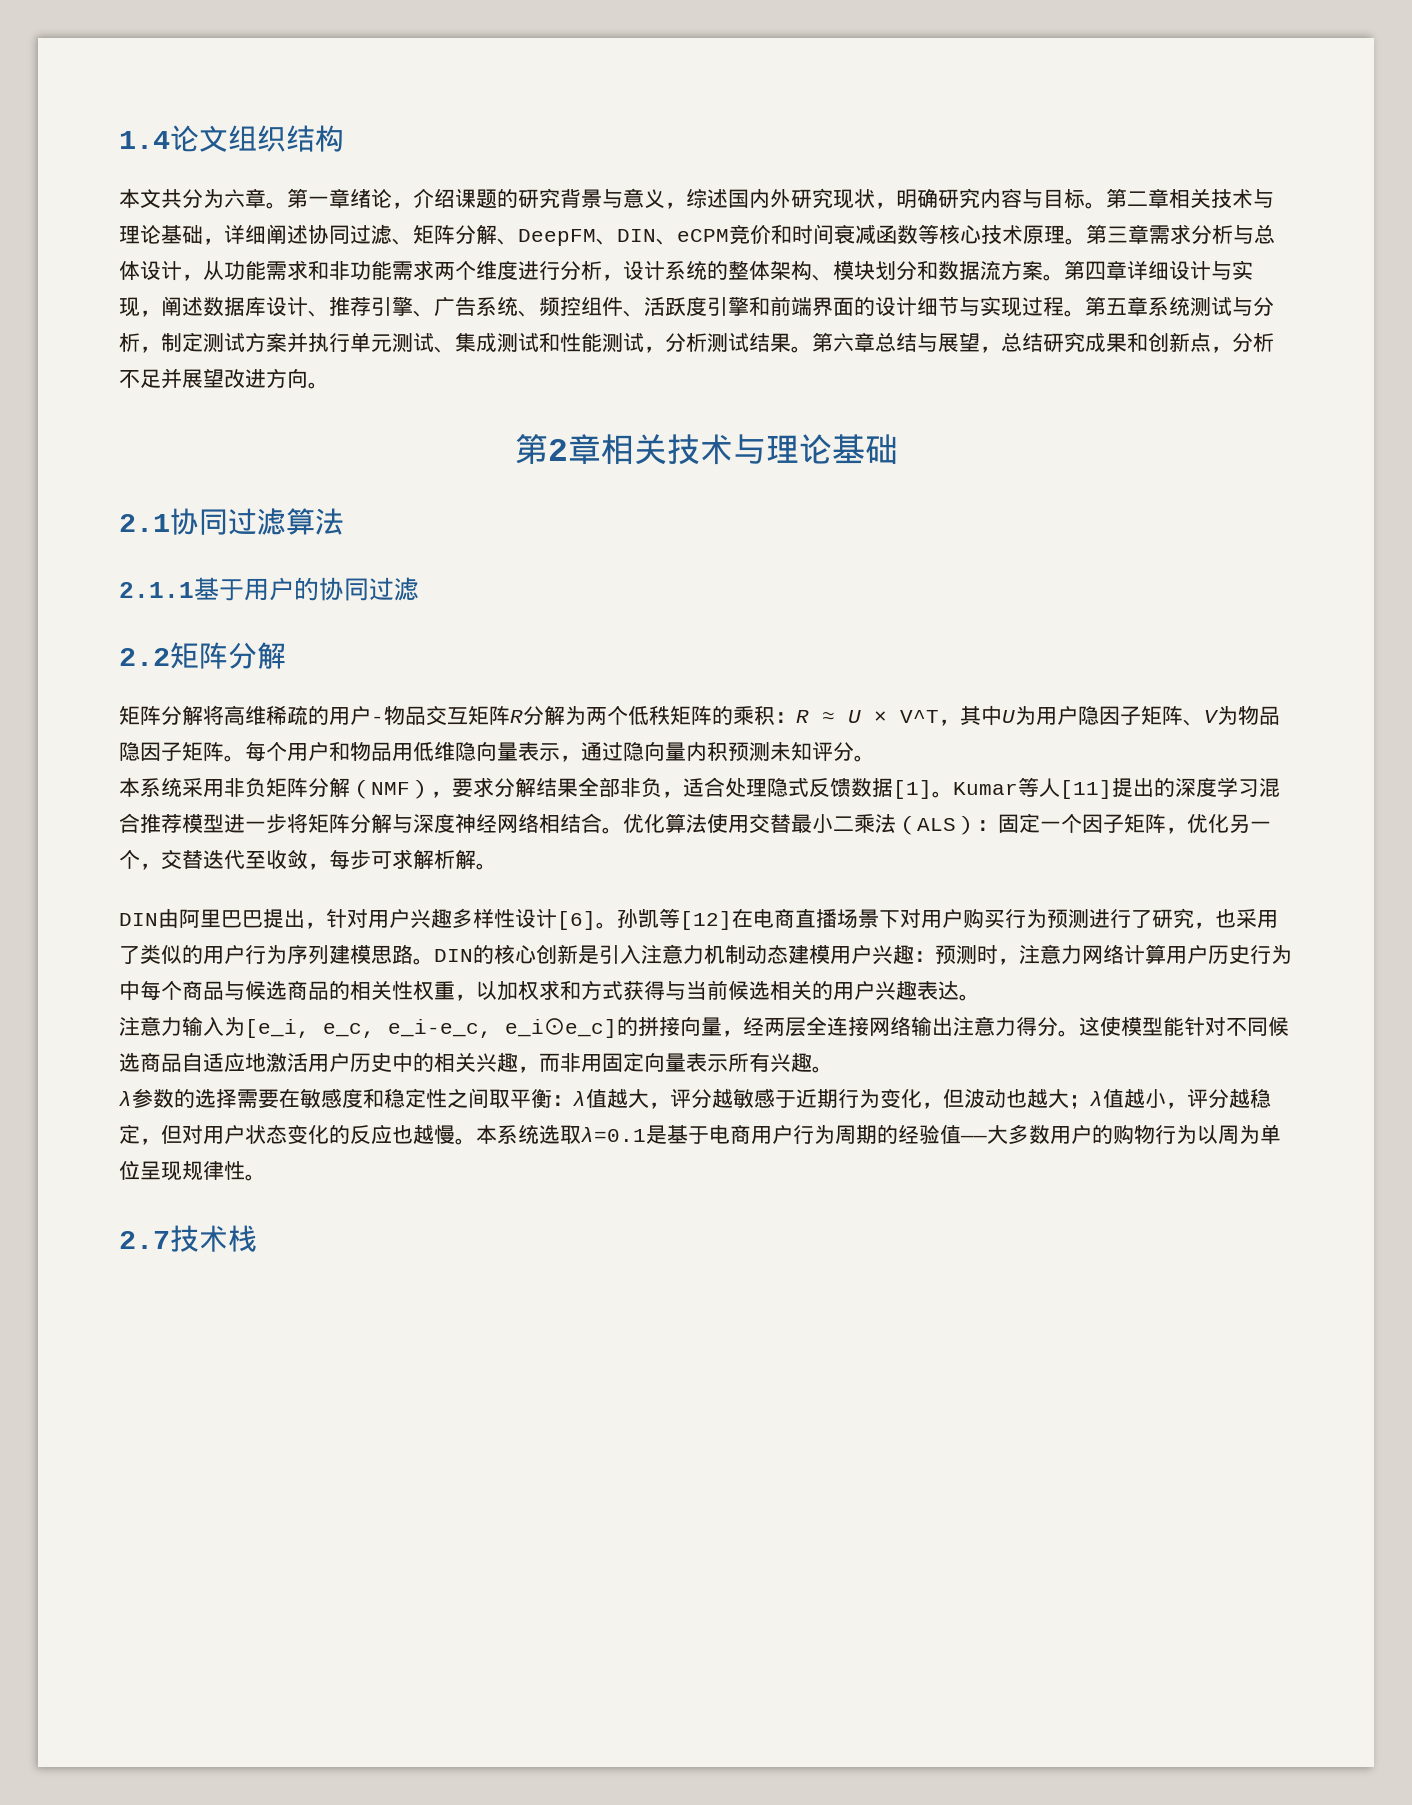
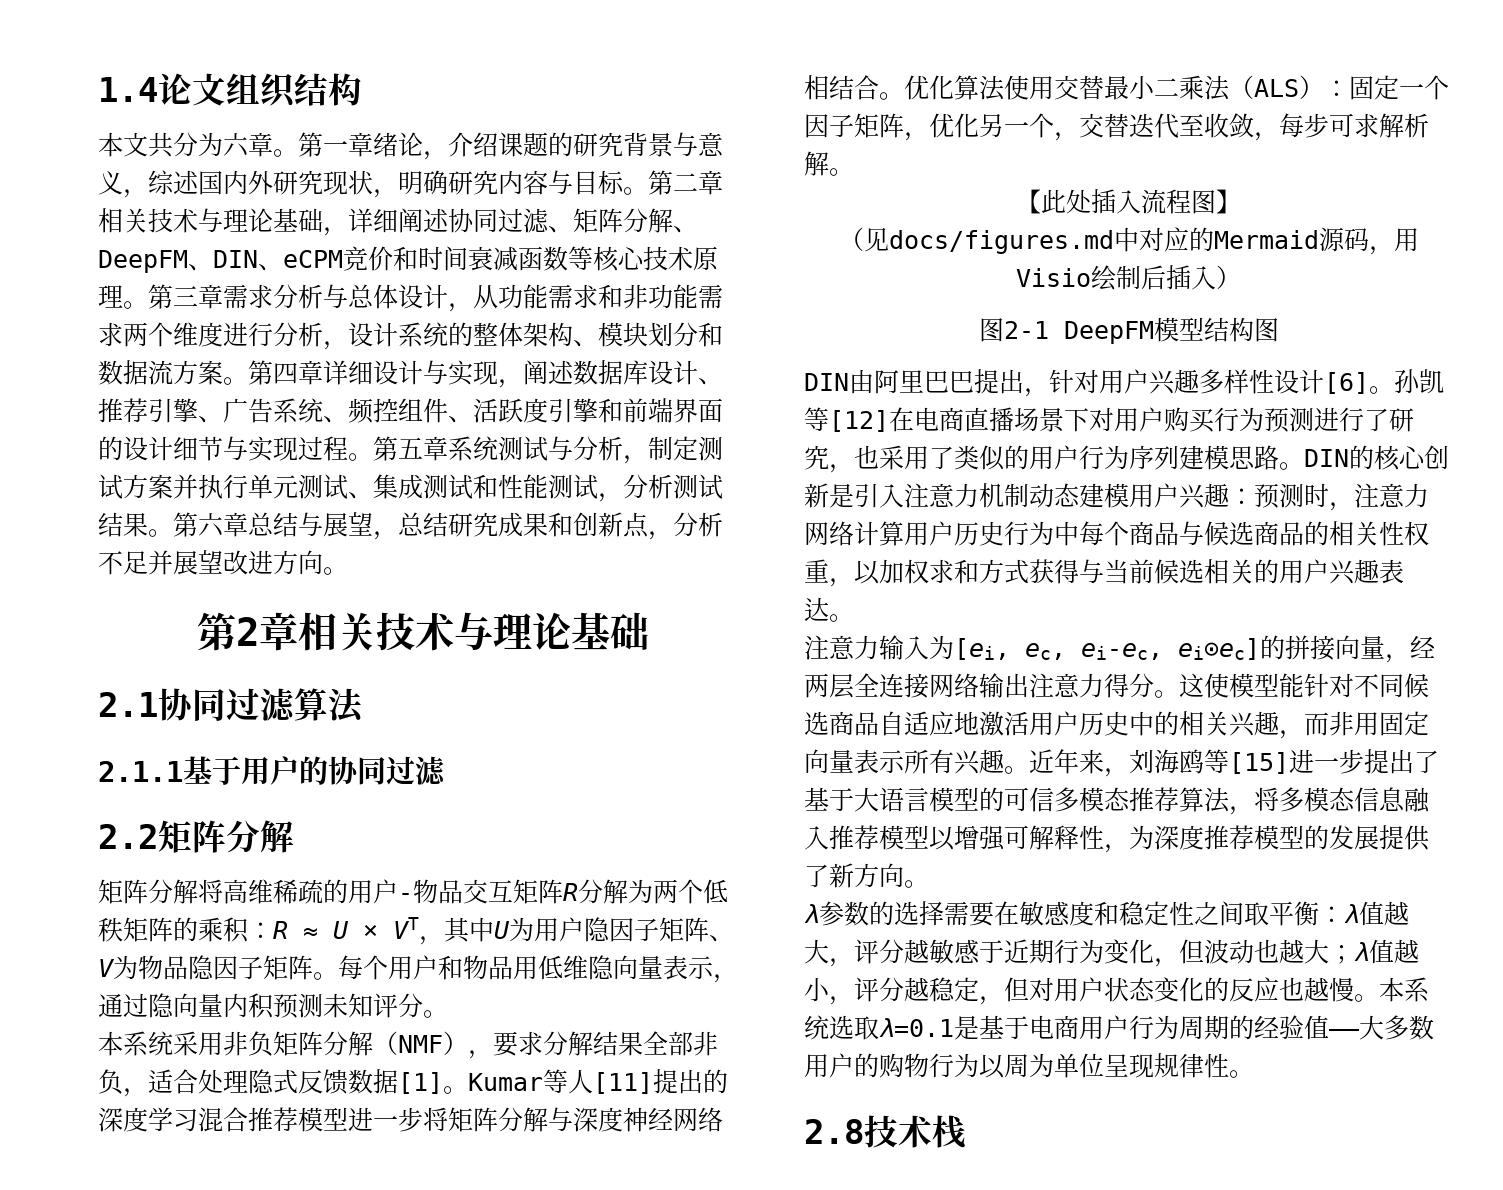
- 矩阵分解将高维稀疏的用户-物品交互矩阵R分解为两个低秩矩阵的乘积：R ≈ U × V^T，其中U为用户隐因子矩阵、V为物品隐因子矩阵。
+ 矩阵分解将高维稀疏的用户-物品交互矩阵R分解为两个低秩矩阵的乘积：R ≈ U × VT，其中U为用户隐因子矩阵、V为物品隐因子矩阵。
+ 【此处插入流程图】
+ （见docs/figures.md中对应的Mermaid源码，用Visio绘制后插入）
+ 图2-1 DeepFM模型结构图
- 注意力输入为[e_i, e_c, e_i-e_c, e_i⊙e_c]的拼接向量，经两层全连接网络输出注意力得分。
+ 注意力输入为[ei, ec, ei-ec, ei⊙ec]的拼接向量，经两层全连接网络输出注意力得分。
+ 近年来，刘海鸥等[15]进一步提出了基于大语言模型的可信多模态推荐算法，将多模态信息融入推荐模型以增强可解释性，为深度推荐模型的发展提供了新方向。
- 2.7技术栈
+ 2.8技术栈

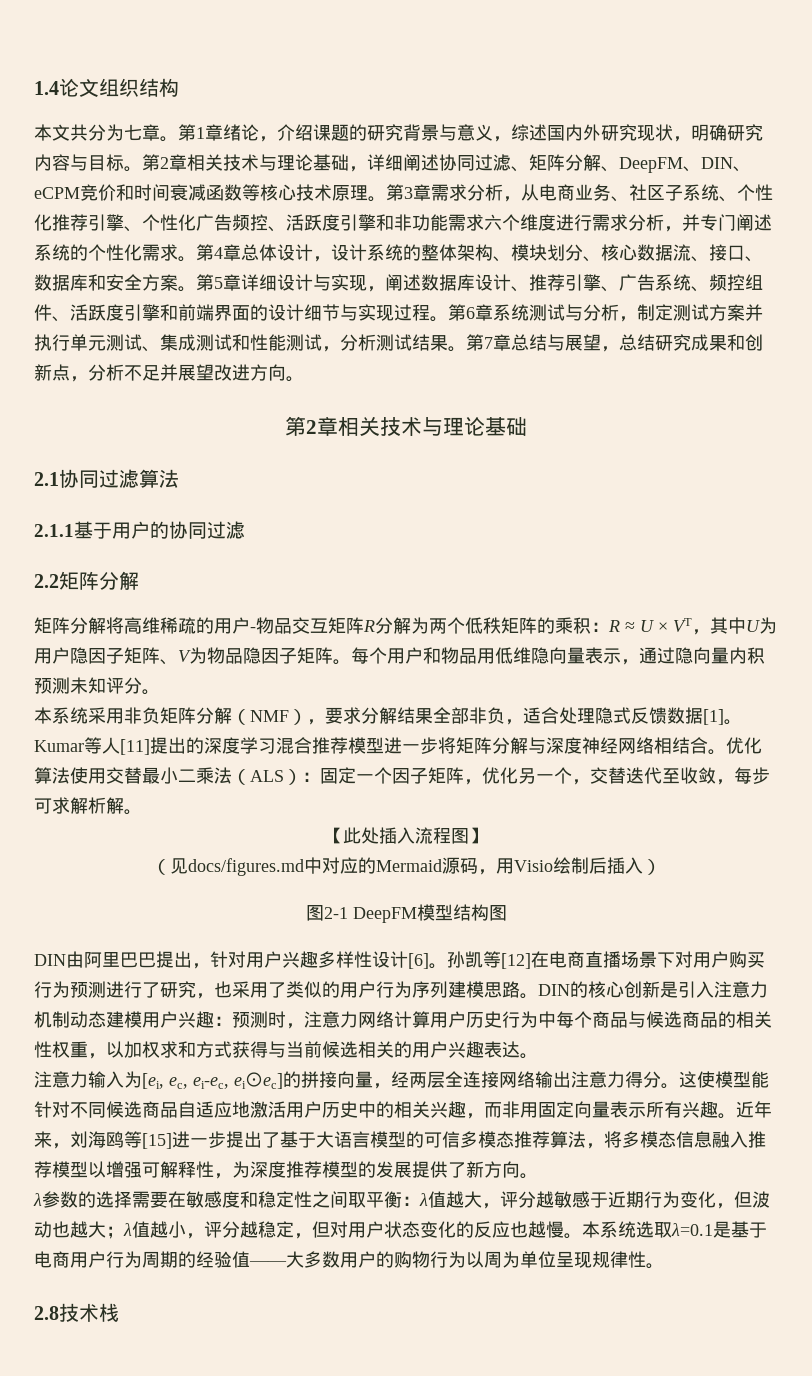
- 本文共分为六章。第一章绪论，介绍课题的研究背景与意义，综述国内外研究现状，明确研究内容与目标。
+ 本文共分为七章。第1章绪论，介绍课题的研究背景与意义，综述国内外研究现状，明确研究内容与目标。
- 第二章相关技术与理论基础，详细阐述协同过滤、矩阵分解、DeepFM、DIN、eCPM竞价和时间衰减函数等核心技术原理。
+ 第2章相关技术与理论基础，详细阐述协同过滤、矩阵分解、DeepFM、DIN、eCPM竞价和时间衰减函数等核心技术原理。
- 第三章需求分析与总体设计，从功能需求和非功能需求两个维度进行分析，设计系统的整体架构、模块划分和数据流方案。
+ 第3章需求分析，从电商业务、社区子系统、个性化推荐引擎、个性化广告频控、活跃度引擎和非功能需求六个维度进行需求分析，并专门阐述系统的个性化需求。第4章总体设计，设计系统的整体架构、模块划分、核心数据流、接口、数据库和安全方案。
- 第四章详细设计与实现，阐述数据库设计、推荐引擎、广告系统、频控组件、活跃度引擎和前端界面的设计细节与实现过程。
+ 第5章详细设计与实现，阐述数据库设计、推荐引擎、广告系统、频控组件、活跃度引擎和前端界面的设计细节与实现过程。
- 第五章系统测试与分析，制定测试方案并执行单元测试、集成测试和性能测试，分析测试结果。
+ 第6章系统测试与分析，制定测试方案并执行单元测试、集成测试和性能测试，分析测试结果。
- 第六章总结与展望，总结研究成果和创新点，分析不足并展望改进方向。
+ 第7章总结与展望，总结研究成果和创新点，分析不足并展望改进方向。

